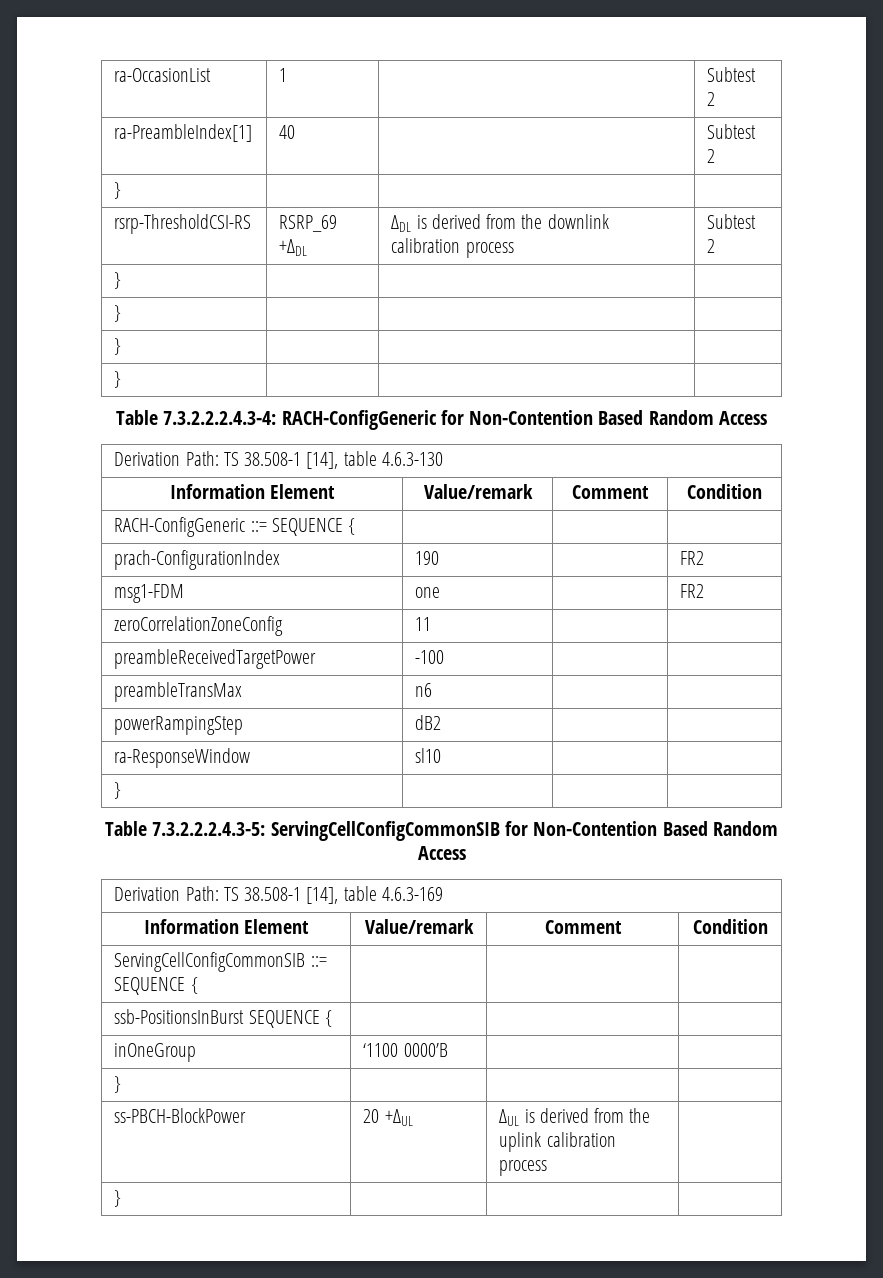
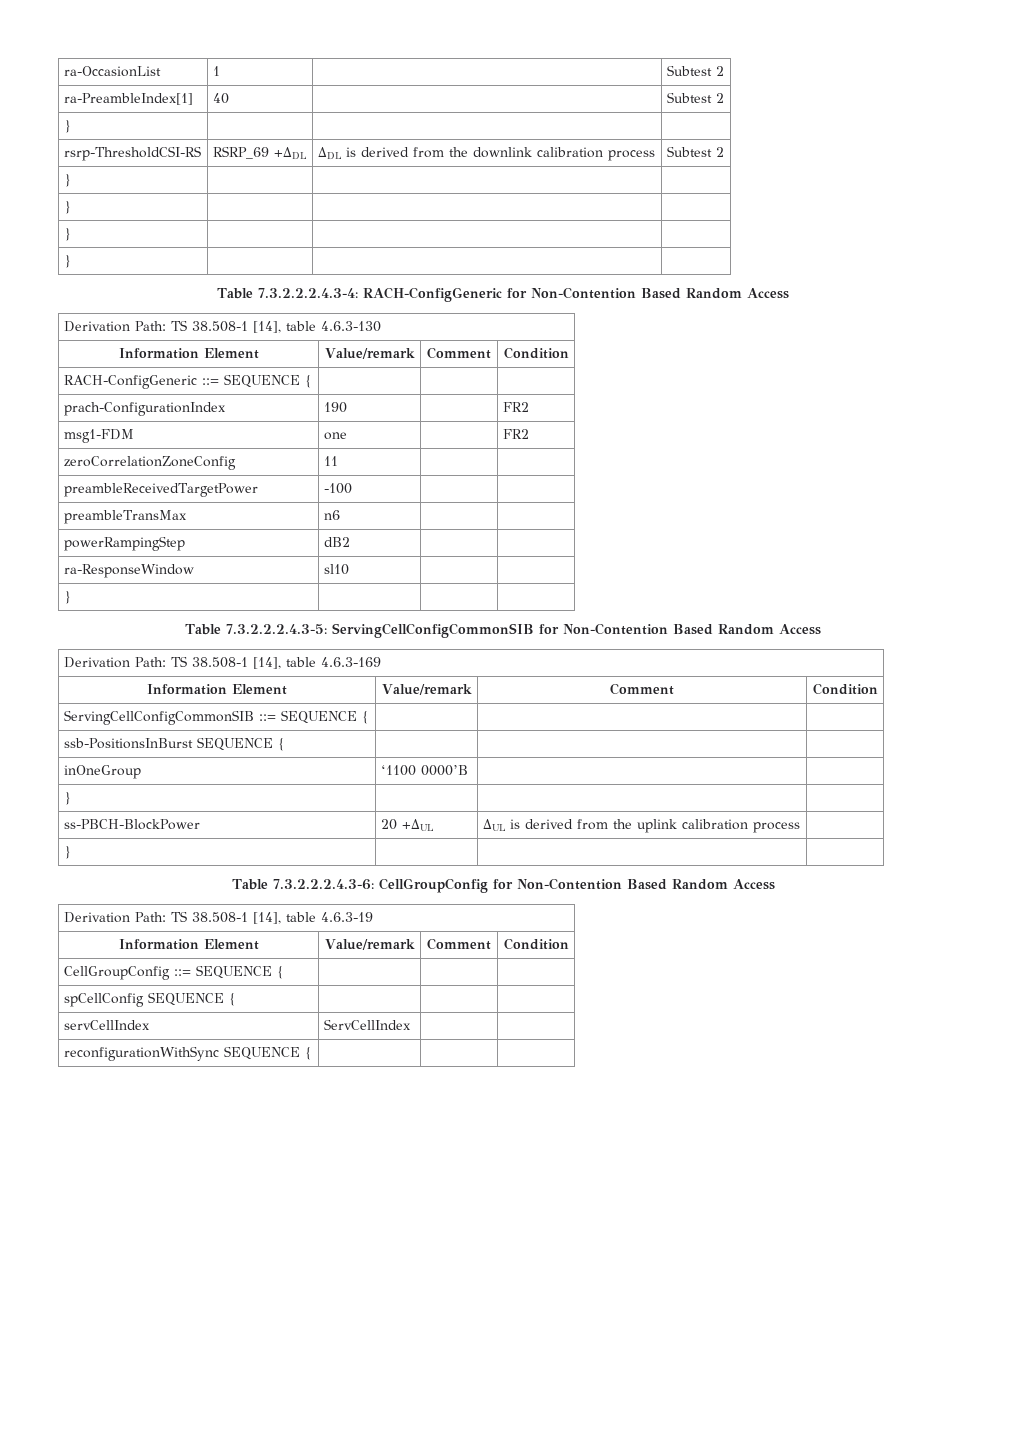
+ Table 7.3.2.2.2.4.3-6: CellGroupConfig for Non-Contention Based Random Access
+ Derivation Path: TS 38.508-1 [14], table 4.6.3-19
+ Information Element | Value/remark | Comment | Condition
+ CellGroupConfig ::= SEQUENCE { | | |
+ spCellConfig SEQUENCE { | | |
+ servCellIndex | ServCellIndex | |
+ reconfigurationWithSync SEQUENCE { | | |

